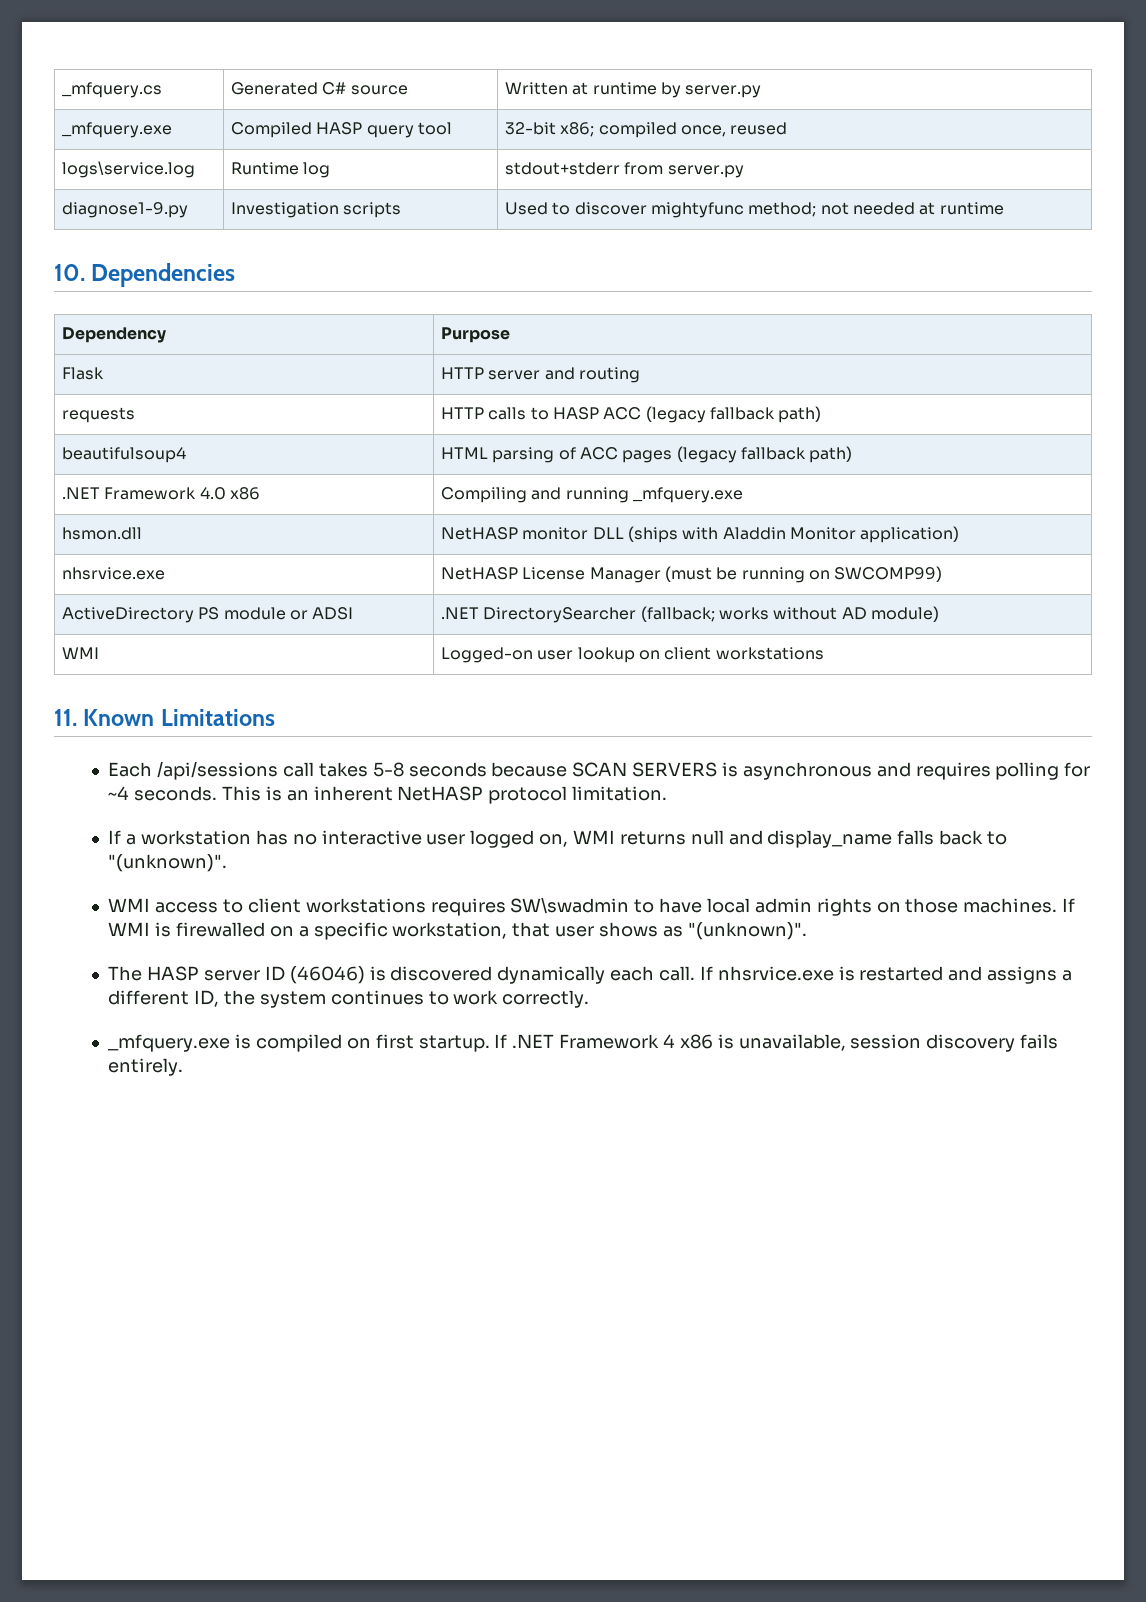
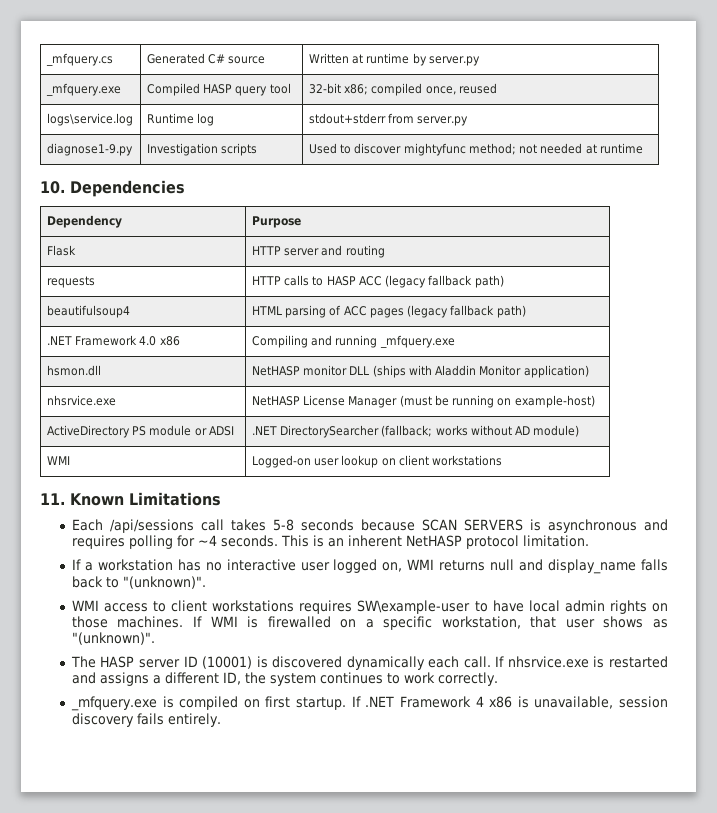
- nhsrvice.exe | NetHASP License Manager (must be running on SWCOMP99)
+ nhsrvice.exe | NetHASP License Manager (must be running on example-host)
- WMI access to client workstations requires SW\swadmin to have local admin rights on those machines.
+ WMI access to client workstations requires SW\example-user to have local admin rights on those machines.
- The HASP server ID (46046) is discovered dynamically each call.
+ The HASP server ID (10001) is discovered dynamically each call.

